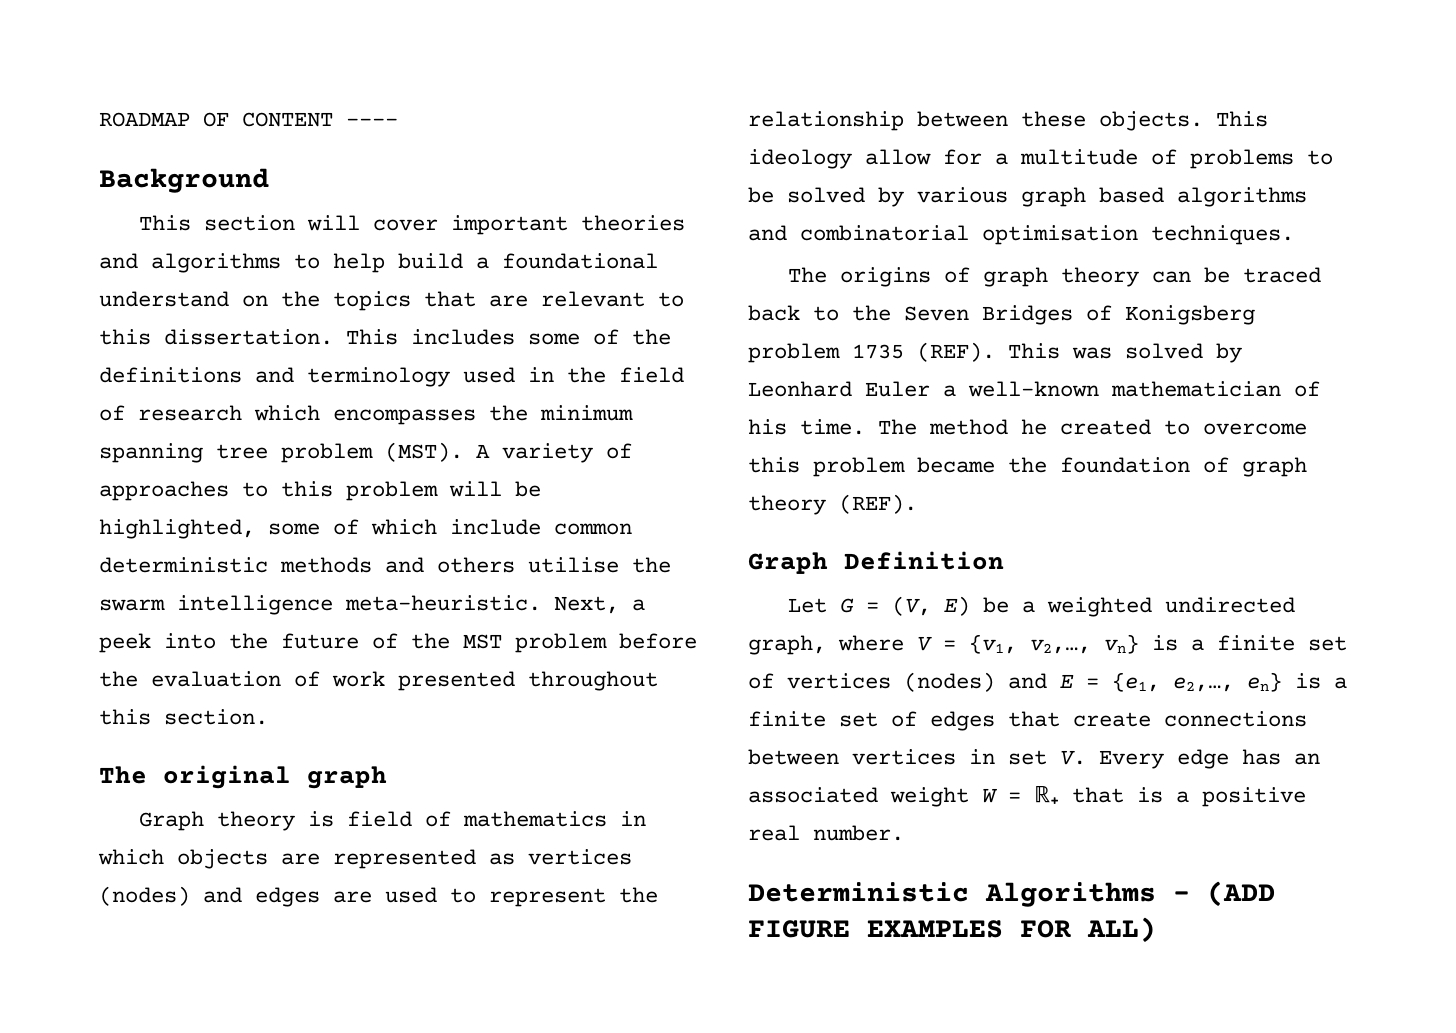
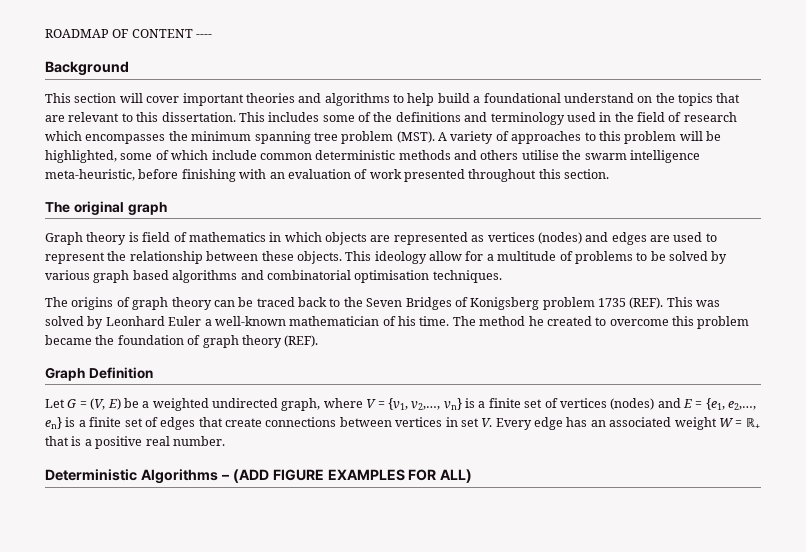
- A variety of approaches to this problem will be highlighted, some of which include common deterministic methods and others utilise the swarm intelligence meta-heuristic. Next, a peek into the future of the MST problem before the evaluation of work presented throughout this section.
+ A variety of approaches to this problem will be highlighted, some of which include common deterministic methods and others utilise the swarm intelligence meta-heuristic, before finishing with an evaluation of work presented throughout this section.

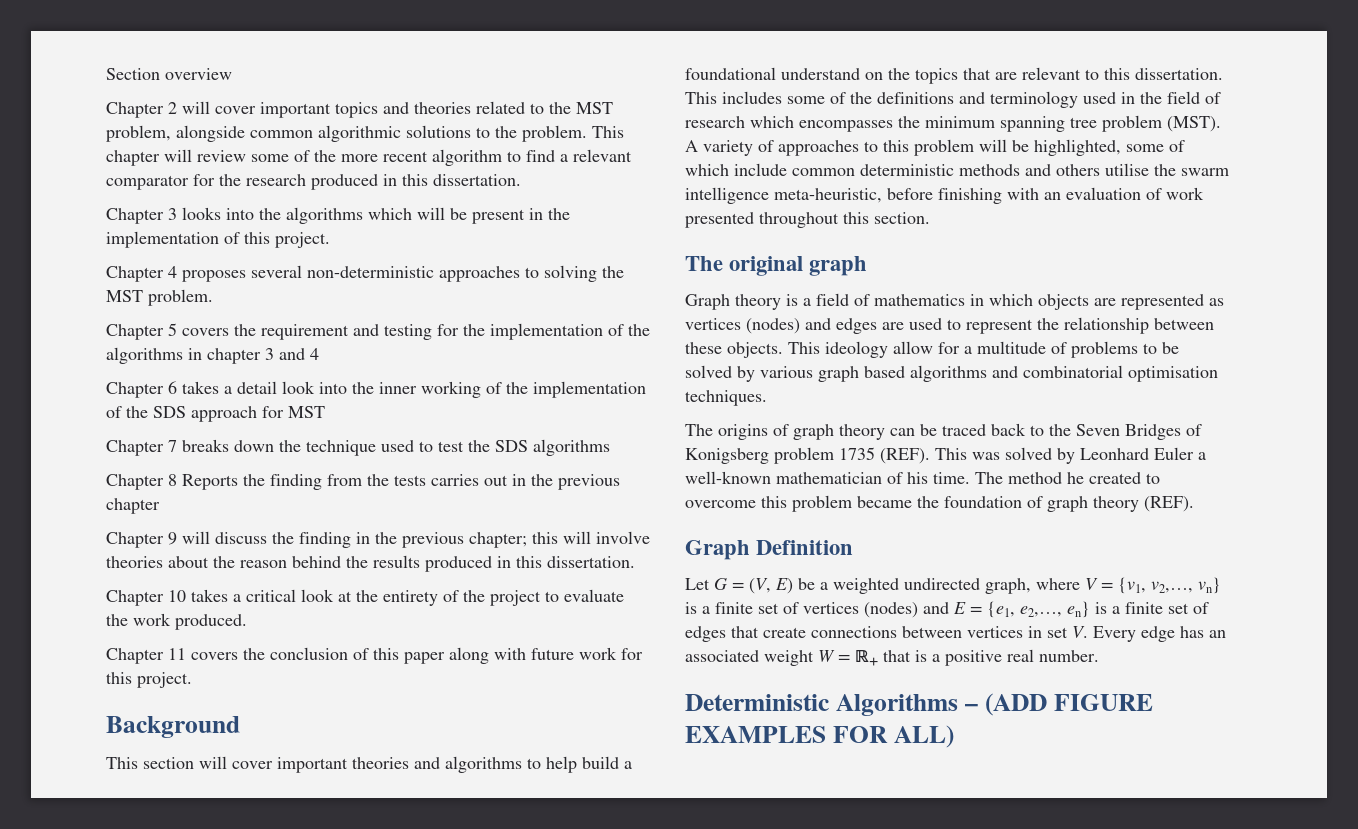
- ROADMAP OF CONTENT ----
+ Section overview
+ Chapter 2 will cover important topics and theories related to the MST problem, alongside common algorithmic solutions to the problem. This chapter will review some of the more recent algorithm to find a relevant comparator for the research produced in this dissertation.
+ Chapter 3 looks into the algorithms which will be present in the implementation of this project.
+ Chapter 4 proposes several non-deterministic approaches to solving the MST problem.
+ Chapter 5 covers the requirement and testing for the implementation of the algorithms in chapter 3 and 4
+ Chapter 6 takes a detail look into the inner working of the implementation of the SDS approach for MST
+ Chapter 7 breaks down the technique used to test the SDS algorithms
+ Chapter 8 Reports the finding from the tests carries out in the previous chapter
+ Chapter 9 will discuss the finding in the previous chapter; this will involve theories about the reason behind the results produced in this dissertation.
+ Chapter 10 takes a critical look at the entirety of the project to evaluate the work produced.
+ Chapter 11 covers the conclusion of this paper along with future work for this project.
- Graph theory is field of mathematics in which objects are represented as vertices (nodes) and edges are used to represent the relationship between these objects.
+ Graph theory is a field of mathematics in which objects are represented as vertices (nodes) and edges are used to represent the relationship between these objects.

